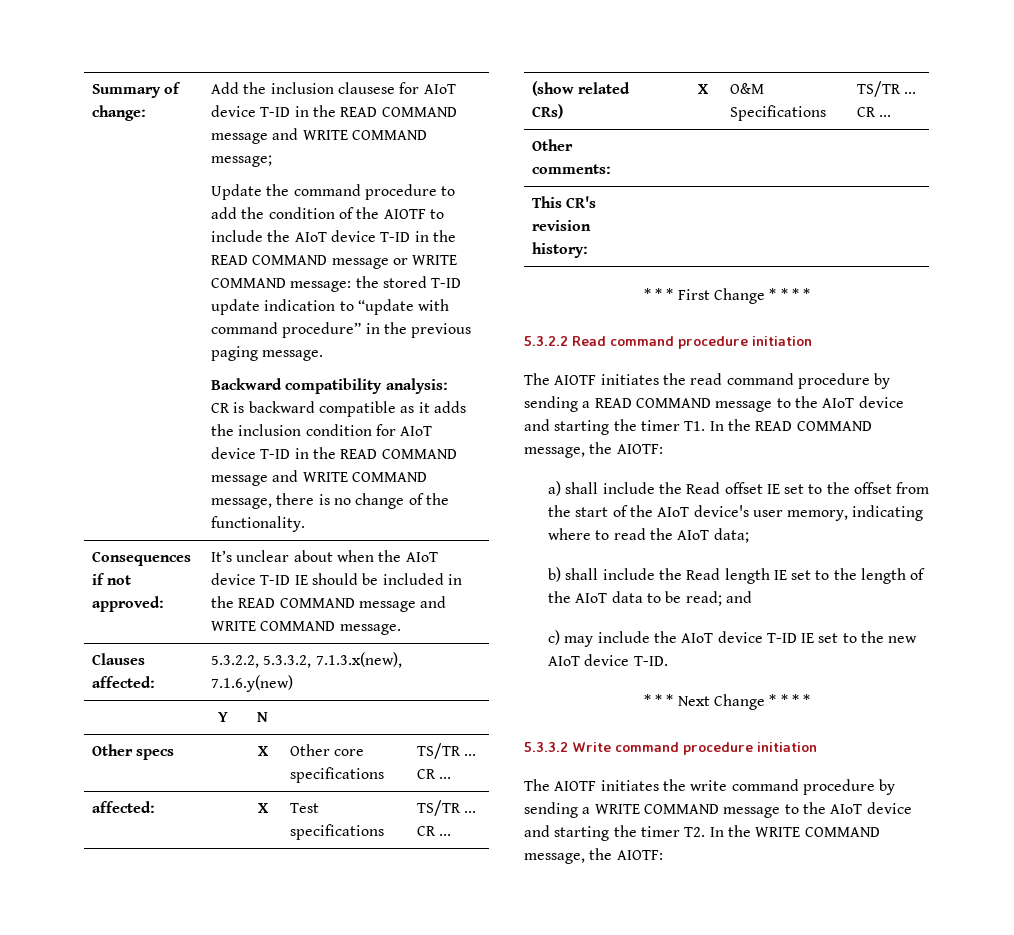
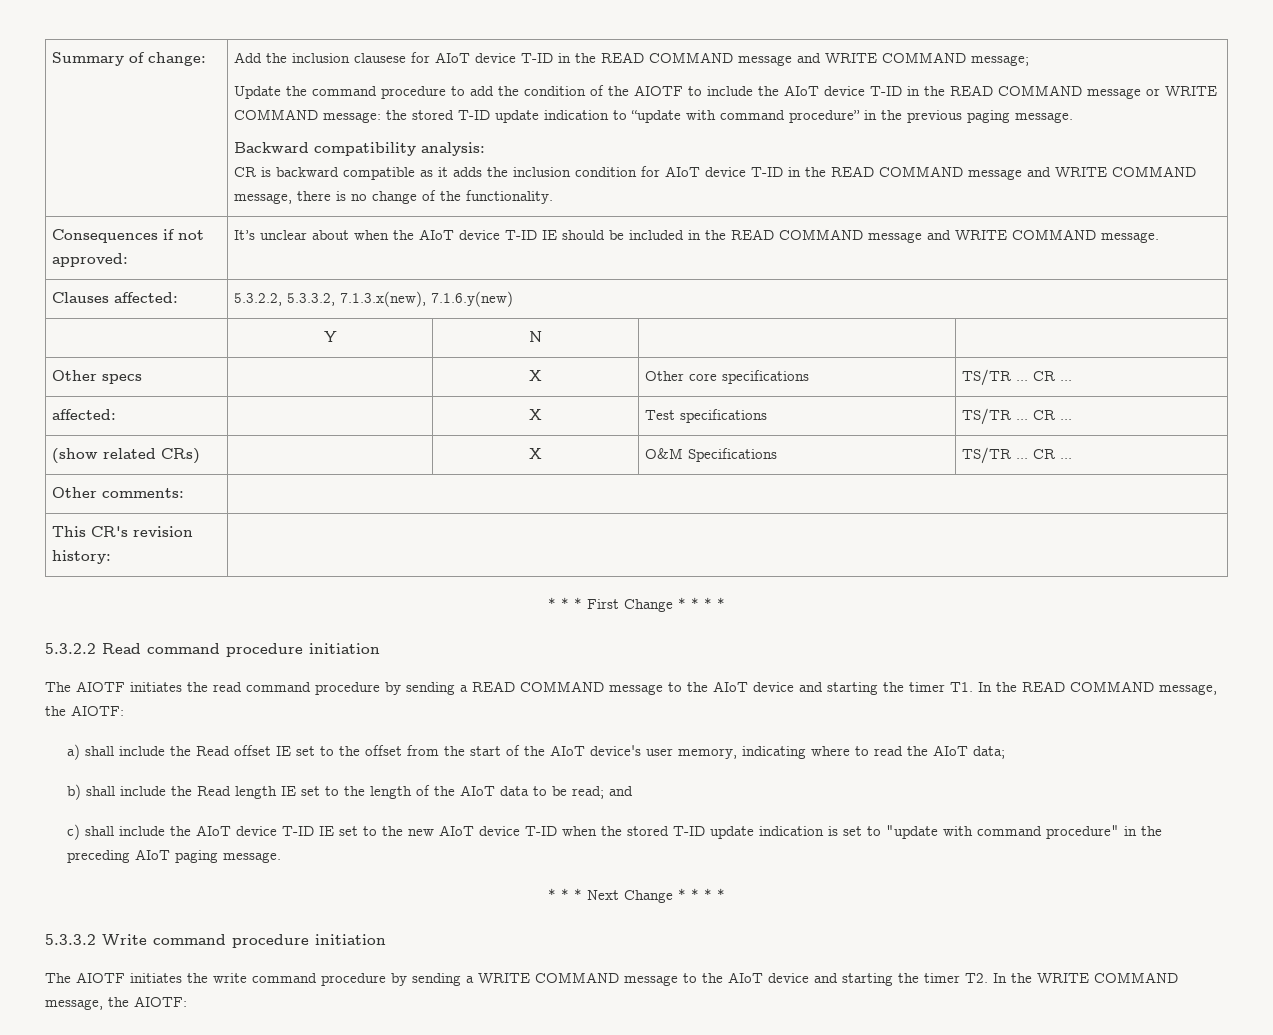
- c) may include the AIoT device T-ID IE set to the new AIoT device T-ID.
+ c) shall include the AIoT device T-ID IE set to the new AIoT device T-ID when the stored T-ID update indication is set to "update with command procedure" in the preceding AIoT paging message.

